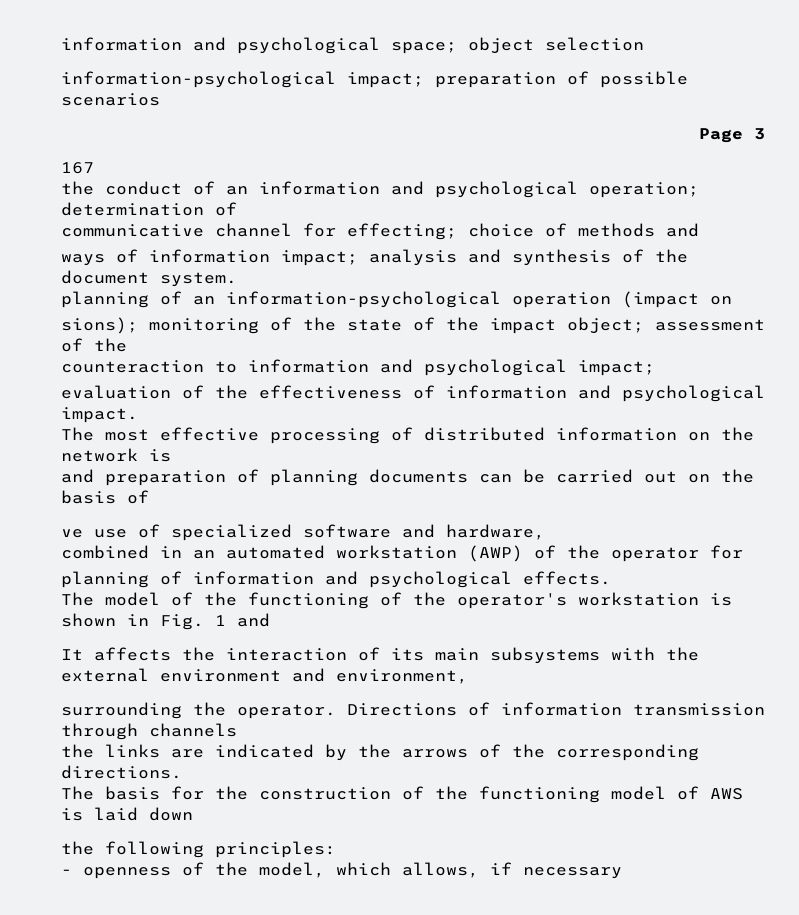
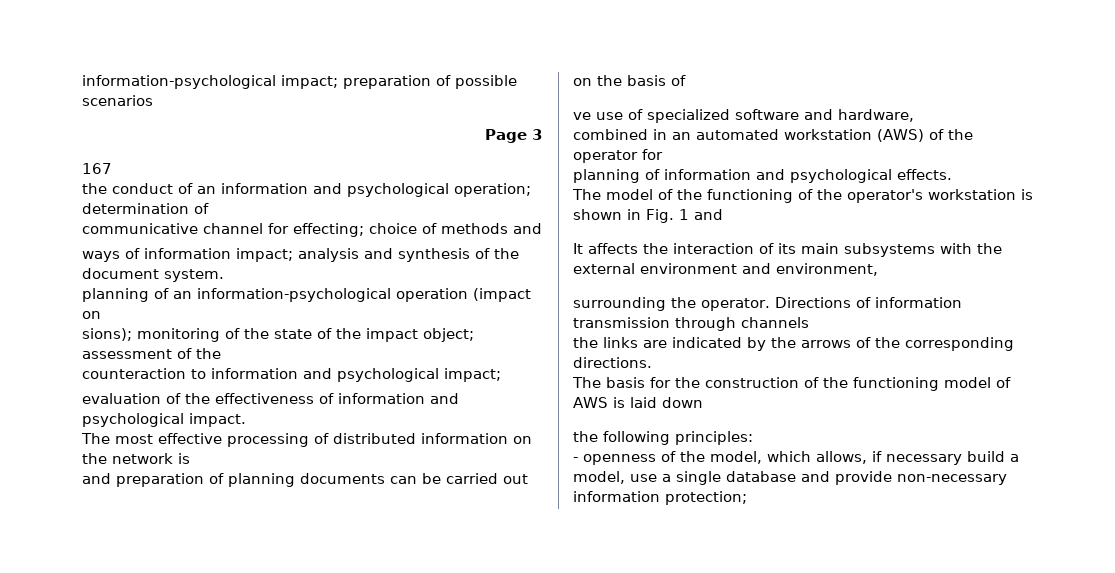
- information and psychological space; object selection
- combined in an automated workstation (AWP) of the operator for
+ combined in an automated workstation (AWS) of the operator for
- - openness of the model, which allows, if necessary
+ - openness of the model, which allows, if necessary build a model, use a single database and provide non-necessary information protection;

